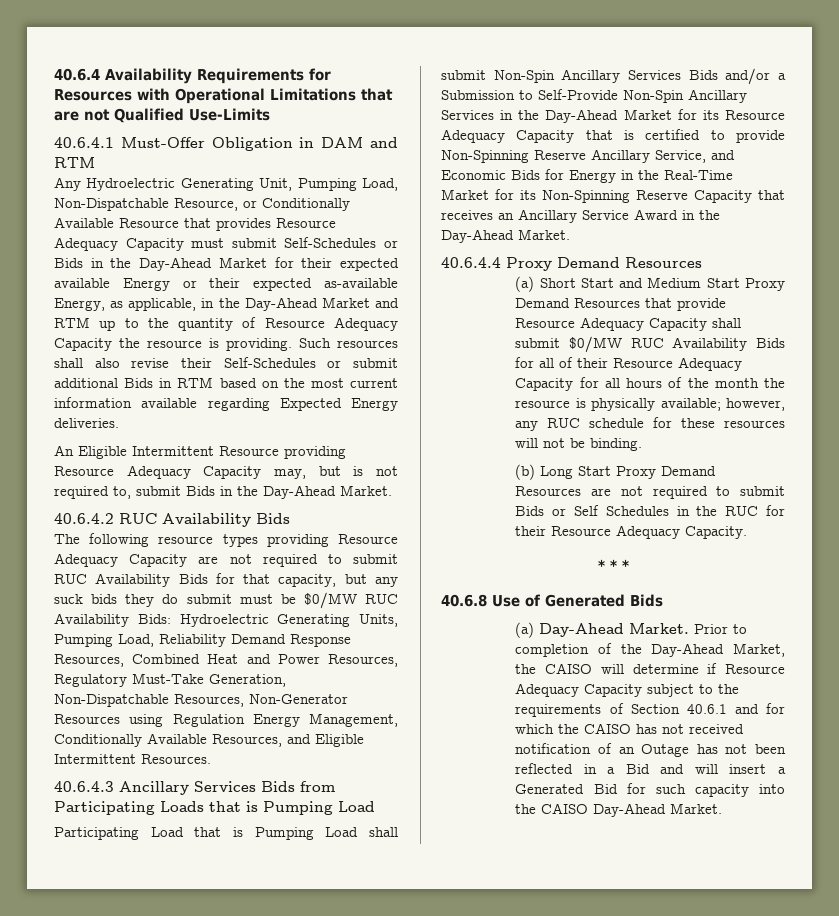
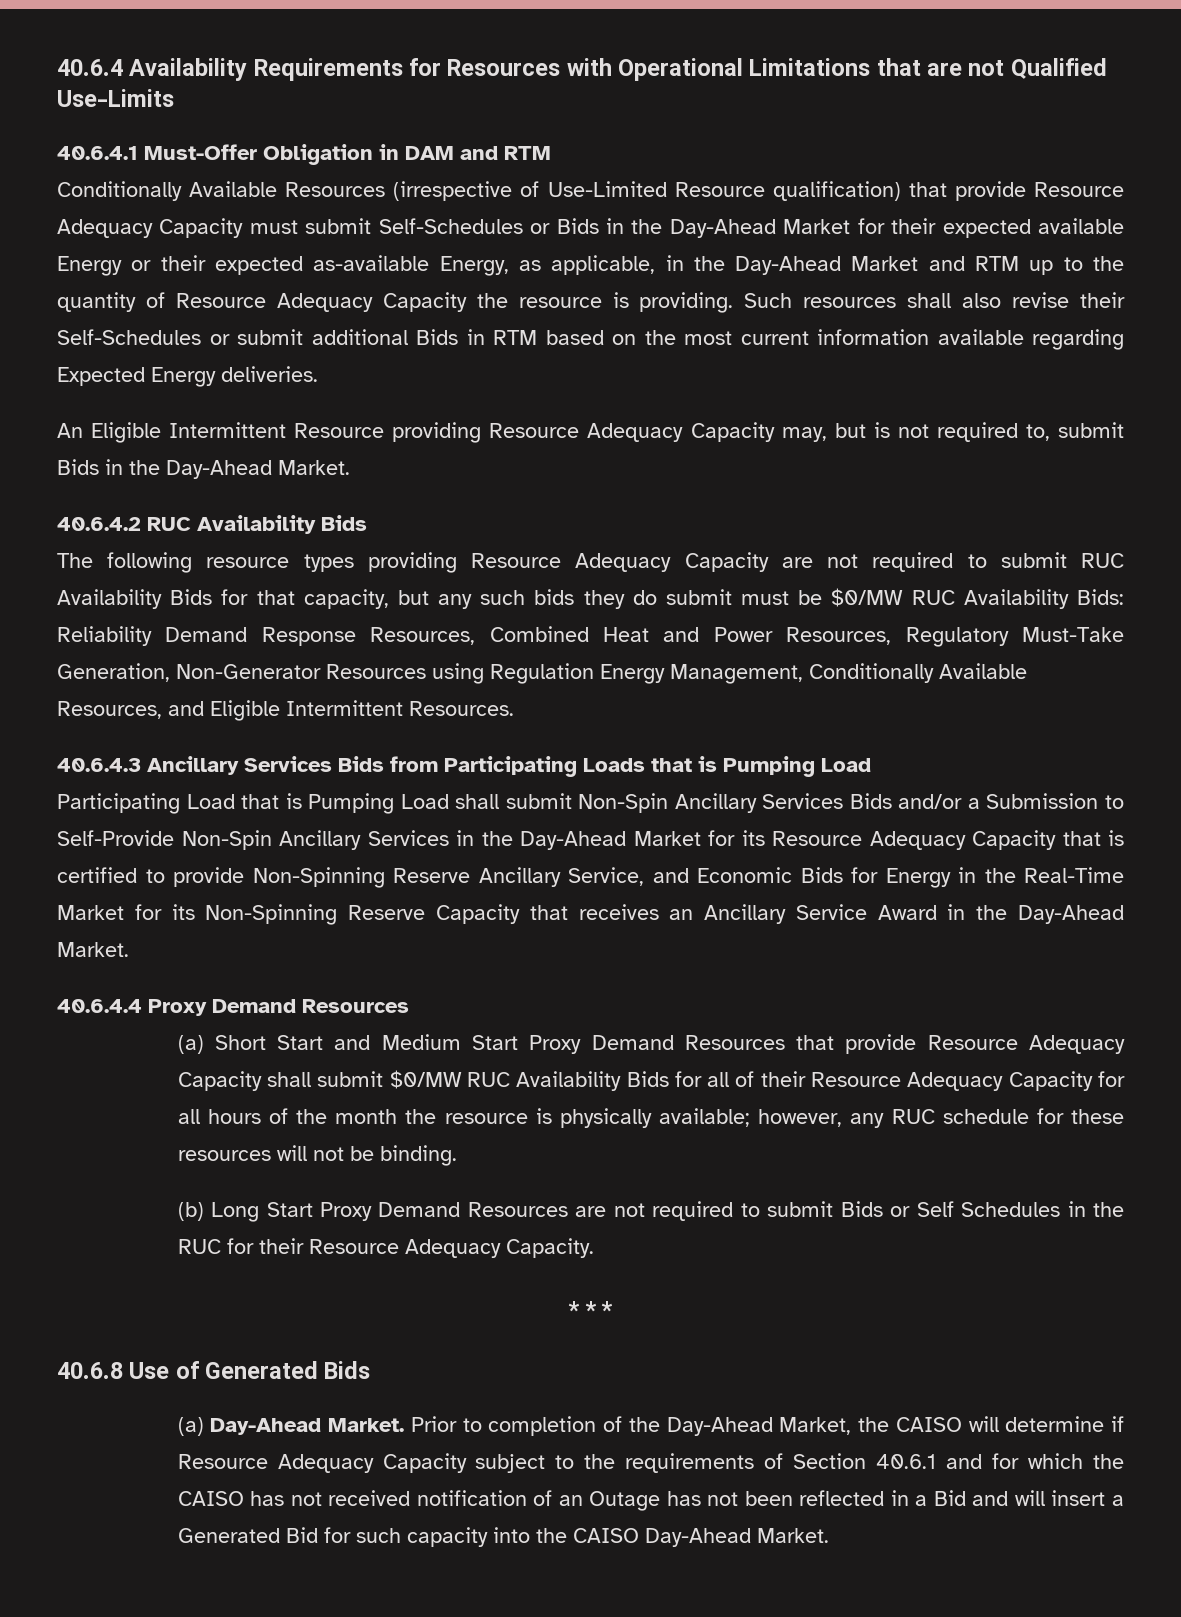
- Any Hydroelectric Generating Unit, Pumping Load, Non-Dispatchable Resource, or Conditionally Available Resource that provides Resource Adequacy Capacity must submit Self-Schedules or Bids in the Day-Ahead Market for their expected available Energy or their expected as-available Energy, as applicable, in the Day-Ahead Market and RTM up to the quantity of Resource Adequacy Capacity the resource is providing.
+ Conditionally Available Resources (irrespective of Use-Limited Resource qualification) that provide Resource Adequacy Capacity must submit Self-Schedules or Bids in the Day-Ahead Market for their expected available Energy or their expected as-available Energy, as applicable, in the Day-Ahead Market and RTM up to the quantity of Resource Adequacy Capacity the resource is providing.
- The following resource types providing Resource Adequacy Capacity are not required to submit RUC Availability Bids for that capacity, but any suck bids they do submit must be $0/MW RUC Availability Bids: Hydroelectric Generating Units, Pumping Load, Reliability Demand Response Resources, Combined Heat and Power Resources, Regulatory Must-Take Generation, Non-Dispatchable Resources, Non-Generator Resources using Regulation Energy Management, Conditionally Available Resources, and Eligible Intermittent Resources.
+ The following resource types providing Resource Adequacy Capacity are not required to submit RUC Availability Bids for that capacity, but any such bids they do submit must be $0/MW RUC Availability Bids: Reliability Demand Response Resources, Combined Heat and Power Resources, Regulatory Must-Take Generation, Non-Generator Resources using Regulation Energy Management, Conditionally Available Resources, and Eligible Intermittent Resources.

